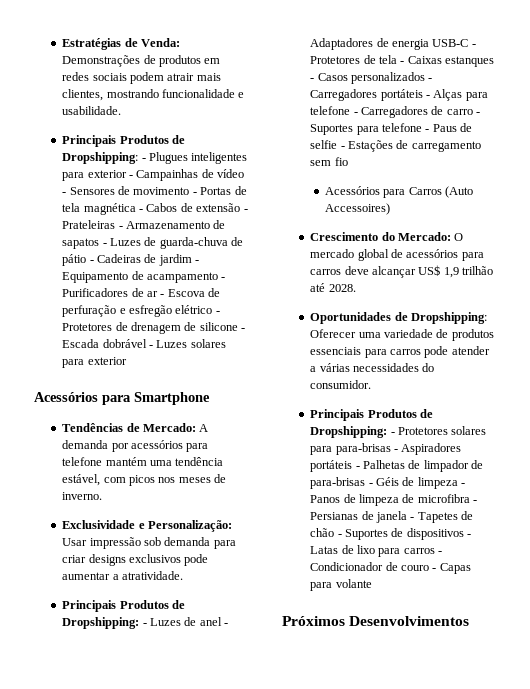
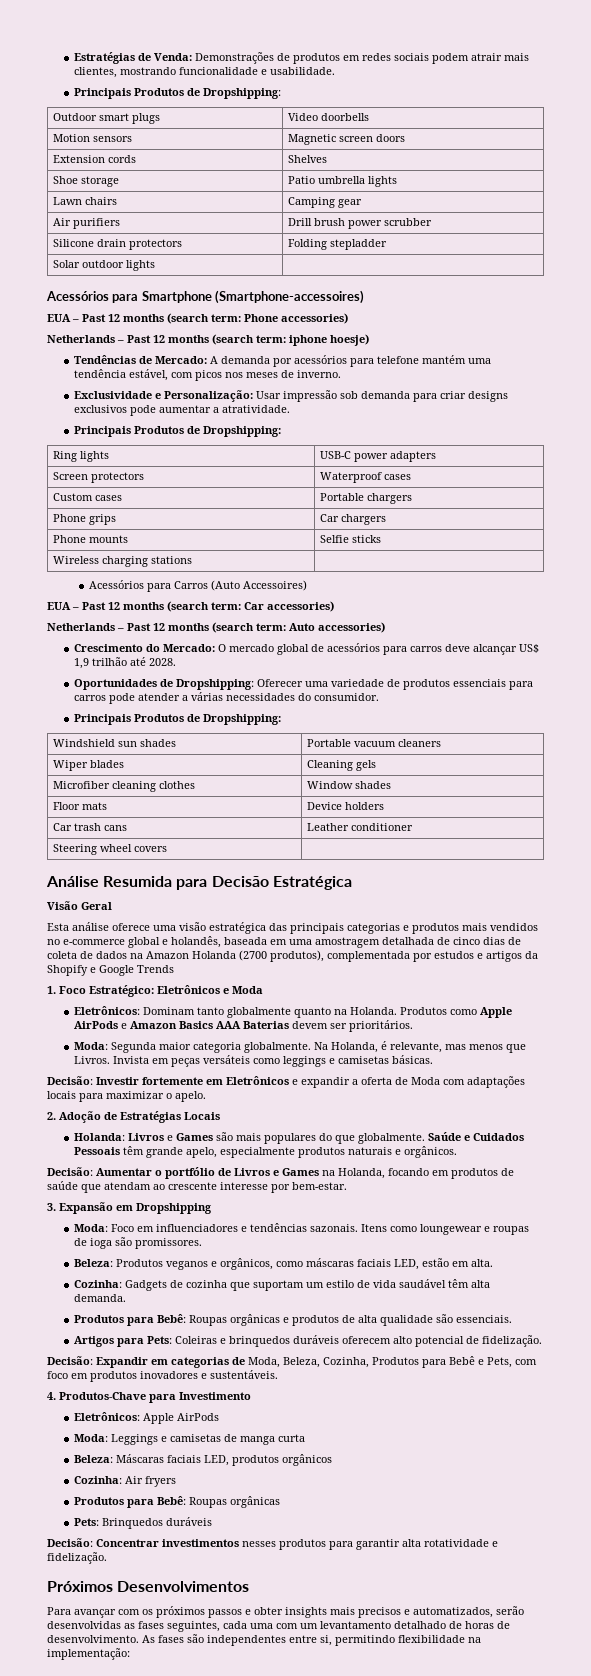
  Estratégias de Venda: Demonstrações de produtos em redes sociais podem atrair mais clientes, mostrando funcionalidade e usabilidade.
- Principais Produtos de Dropshipping: - Plugues inteligentes para exterior - Campainhas de vídeo - Sensores de movimento - Portas de tela magnética - Cabos de extensão - Prateleiras - Armazenamento de sapatos - Luzes de guarda-chuva de pátio - Cadeiras de jardim - Equipamento de acampamento - Purificadores de ar - Escova de perfuração e esfregão elétrico - Protetores de drenagem de silicone - Escada dobrável - Luzes solares para exterior
- Acessórios para Smartphone
+ Principais Produtos de Dropshipping:
+ Outdoor smart plugs | Video doorbells
+ Motion sensors | Magnetic screen doors
+ Extension cords | Shelves
+ Shoe storage | Patio umbrella lights
+ Lawn chairs | Camping gear
+ Air purifiers | Drill brush power scrubber
+ Silicone drain protectors | Folding stepladder
+ Solar outdoor lights |
+ Acessórios para Smartphone (Smartphone-accessoires)
+ EUA – Past 12 months (search term: Phone accessories)
+ Netherlands – Past 12 months (search term: iphone hoesje)
  Exclusividade e Personalização: Usar impressão sob demanda para criar designs exclusivos pode aumentar a atratividade.
- Principais Produtos de Dropshipping: - Luzes de anel - Adaptadores de energia USB-C - Protetores de tela - Caixas estanques - Casos personalizados - Carregadores portáteis - Alças para telefone - Carregadores de carro - Suportes para telefone - Paus de selfie - Estações de carregamento sem fio
+ Principais Produtos de Dropshipping:
+ Ring lights | USB-C power adapters
+ Screen protectors | Waterproof cases
+ Custom cases | Portable chargers
+ Phone grips | Car chargers
+ Phone mounts | Selfie sticks
+ Wireless charging stations |
+ EUA – Past 12 months (search term: Car accessories)
+ Netherlands – Past 12 months (search term: Auto accessories)
  Oportunidades de Dropshipping: Oferecer uma variedade de produtos essenciais para carros pode atender a várias necessidades do consumidor.
- Principais Produtos de Dropshipping: - Protetores solares para para-brisas - Aspiradores portáteis - Palhetas de limpador de para-brisas - Géis de limpeza - Panos de limpeza de microfibra - Persianas de janela - Tapetes de chão - Suportes de dispositivos - Latas de lixo para carros - Condicionador de couro - Capas para volante
+ Principais Produtos de Dropshipping:
+ Windshield sun shades | Portable vacuum cleaners
+ Wiper blades | Cleaning gels
+ Microfiber cleaning clothes | Window shades
+ Floor mats | Device holders
+ Car trash cans | Leather conditioner
+ Steering wheel covers |
+ Análise Resumida para Decisão Estratégica
+ Visão Geral
+ Esta análise oferece uma visão estratégica das principais categorias e produtos mais vendidos no e-commerce global e holandês, baseada em uma amostragem detalhada de cinco dias de coleta de dados na Amazon Holanda (2700 produtos), complementada por estudos e artigos da Shopify e Google Trends
+ 1. Foco Estratégico: Eletrônicos e Moda
+ Eletrônicos: Dominam tanto globalmente quanto na Holanda. Produtos como Apple AirPods e Amazon Basics AAA Baterias devem ser prioritários.
+ Moda: Segunda maior categoria globalmente. Na Holanda, é relevante, mas menos que Livros. Invista em peças versáteis como leggings e camisetas básicas.
+ Decisão: Investir fortemente em Eletrônicos e expandir a oferta de Moda com adaptações locais para maximizar o apelo.
+ 2. Adoção de Estratégias Locais
+ Holanda: Livros e Games são mais populares do que globalmente. Saúde e Cuidados Pessoais têm grande apelo, especialmente produtos naturais e orgânicos.
+ Decisão: Aumentar o portfólio de Livros e Games na Holanda, focando em produtos de saúde que atendam ao crescente interesse por bem-estar.
+ 3. Expansão em Dropshipping
+ Moda: Foco em influenciadores e tendências sazonais. Itens como loungewear e roupas de ioga são promissores.
+ Beleza: Produtos veganos e orgânicos, como máscaras faciais LED, estão em alta.
+ Cozinha: Gadgets de cozinha que suportam um estilo de vida saudável têm alta demanda.
+ Produtos para Bebê: Roupas orgânicas e produtos de alta qualidade são essenciais.
+ Artigos para Pets: Coleiras e brinquedos duráveis oferecem alto potencial de fidelização.
+ Decisão: Expandir em categorias de Moda, Beleza, Cozinha, Produtos para Bebê e Pets, com foco em produtos inovadores e sustentáveis.
+ 4. Produtos-Chave para Investimento
+ Eletrônicos: Apple AirPods
+ Moda: Leggings e camisetas de manga curta
+ Beleza: Máscaras faciais LED, produtos orgânicos
+ Cozinha: Air fryers
+ Produtos para Bebê: Roupas orgânicas
+ Pets: Brinquedos duráveis
+ Decisão: Concentrar investimentos nesses produtos para garantir alta rotatividade e fidelização.
  Próximos Desenvolvimentos
+ Para avançar com os próximos passos e obter insights mais precisos e automatizados, serão desenvolvidas as fases seguintes, cada uma com um levantamento detalhado de horas de desenvolvimento. As fases são independentes entre si, permitindo flexibilidade na implementação:

